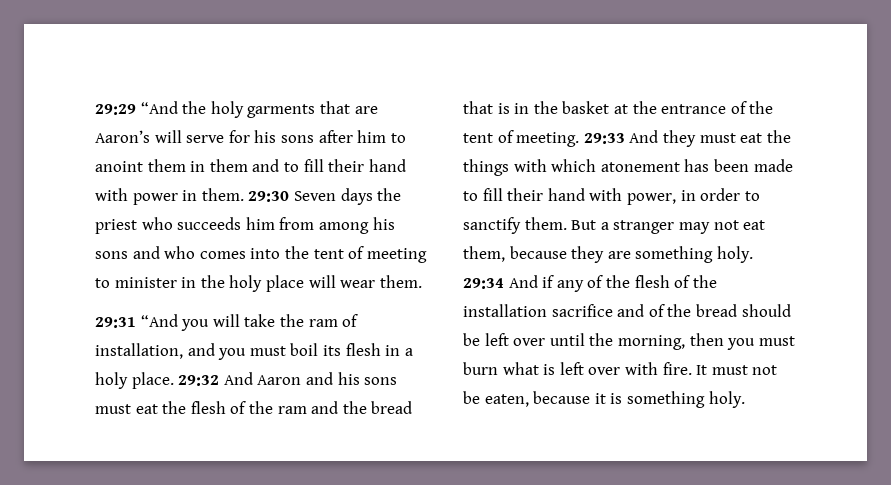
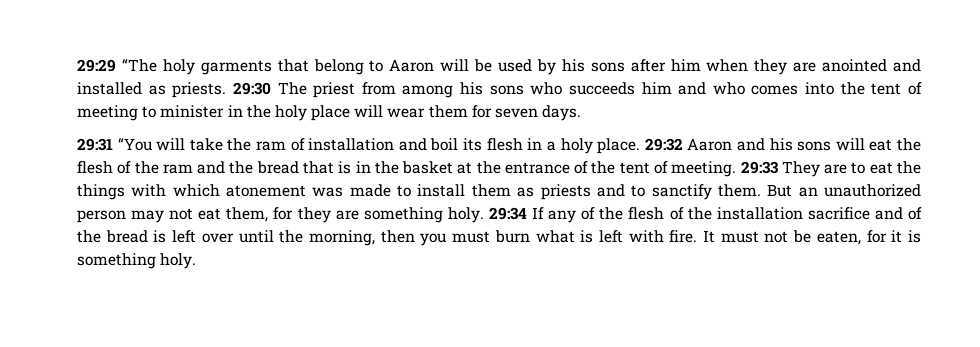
- 29:29 “And the holy garments that are Aaron’s will serve for his sons after him to anoint them in them and to fill their hand with power in them. 29:30 Seven days the priest who succeeds him from among his sons and who comes into the tent of meeting to minister in the holy place will wear them.
+ 29:29 “The holy garments that belong to Aaron will be used by his sons after him when they are anointed and installed as priests. 29:30 The priest from among his sons who succeeds him and who comes into the tent of meeting to minister in the holy place will wear them for seven days.
- 29:31 “And you will take the ram of installation, and you must boil its flesh in a holy place.
+ 29:31 “You will take the ram of installation and boil its flesh in a holy place.
- 29:32 And Aaron and his sons must eat the flesh of the ram and the bread that is in the basket at the entrance of the tent of meeting.
+ 29:32 Aaron and his sons will eat the flesh of the ram and the bread that is in the basket at the entrance of the tent of meeting.
- 29:33 And they must eat the things with which atonement has been made to fill their hand with power, in order to sanctify them.
+ 29:33 They are to eat the things with which atonement was made to install them as priests and to sanctify them.
- But a stranger may not eat them, because they are something holy.
+ But an unauthorized person may not eat them, for they are something holy.
- 29:34 And if any of the flesh of the installation sacrifice and of the bread should be left over until the morning, then you must burn what is left over with fire.
+ 29:34 If any of the flesh of the installation sacrifice and of the bread is left over until the morning, then you must burn what is left with fire.
- It must not be eaten, because it is something holy.
+ It must not be eaten, for it is something holy.

